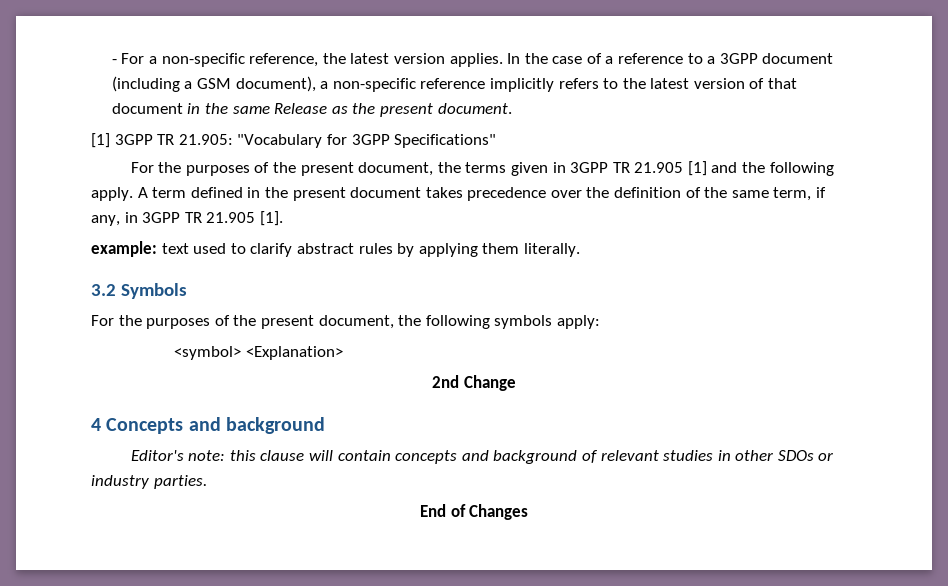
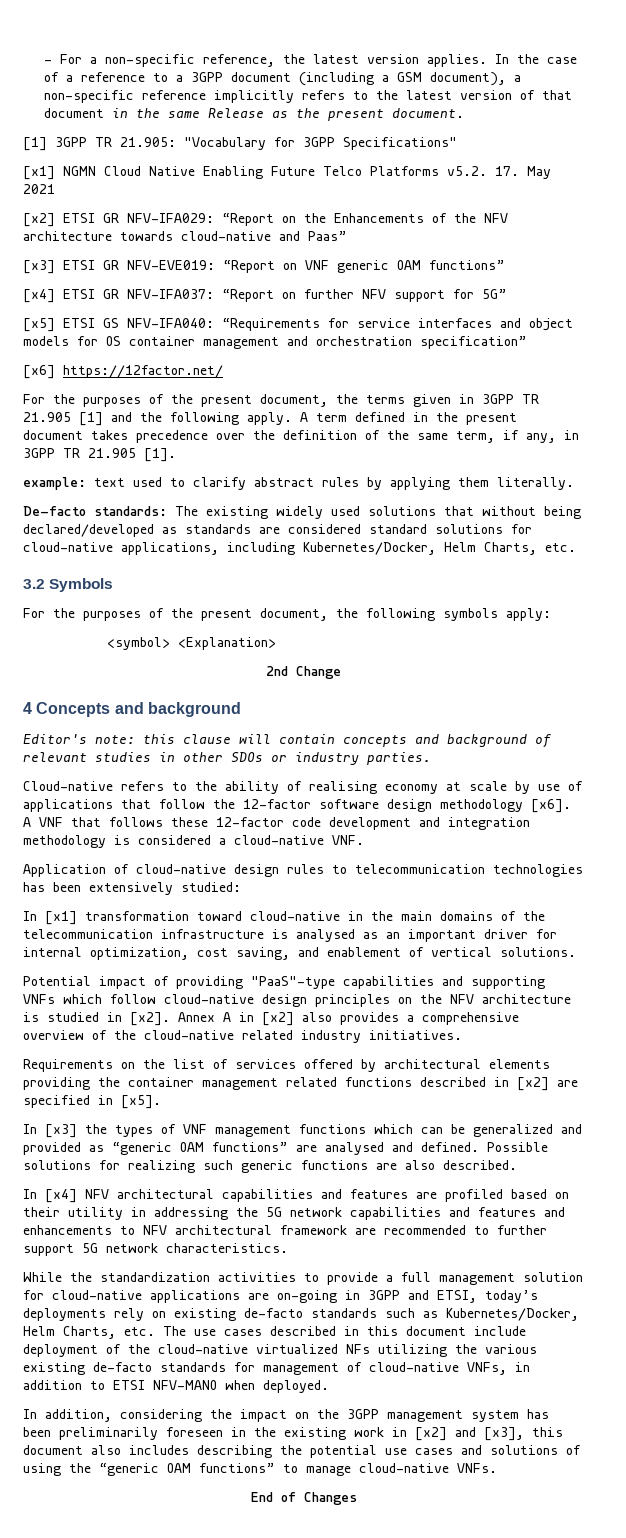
+ [x1] NGMN Cloud Native Enabling Future Telco Platforms v5.2. 17. May 2021
+ [x2] ETSI GR NFV-IFA029: “Report on the Enhancements of the NFV architecture towards cloud-native and Paas”
+ [x3] ETSI GR NFV-EVE019: “Report on VNF generic OAM functions”
+ [x4] ETSI GR NFV-IFA037: “Report on further NFV support for 5G”
+ [x5] ETSI GS NFV-IFA040: “Requirements for service interfaces and object models for OS container management and orchestration specification”
+ [x6] https://12factor.net/
+ De-facto standards: The existing widely used solutions that without being declared/developed as standards are considered standard solutions for cloud-native applications, including Kubernetes/Docker, Helm Charts, etc.
+ Cloud-native refers to the ability of realising economy at scale by use of applications that follow the 12-factor software design methodology [x6]. A VNF that follows these 12-factor code development and integration methodology is considered a cloud-native VNF.
+ Application of cloud-native design rules to telecommunication technologies has been extensively studied:
+ In [x1] transformation toward cloud-native in the main domains of the telecommunication infrastructure is analysed as an important driver for internal optimization, cost saving, and enablement of vertical solutions.
+ Potential impact of providing "PaaS"-type capabilities and supporting VNFs which follow cloud-native design principles on the NFV architecture is studied in [x2]. Annex A in [x2] also provides a comprehensive overview of the cloud-native related industry initiatives.
+ Requirements on the list of services offered by architectural elements providing the container management related functions described in [x2] are specified in [x5].
+ In [x3] the types of VNF management functions which can be generalized and provided as “generic OAM functions” are analysed and defined. Possible solutions for realizing such generic functions are also described.
+ In [x4] NFV architectural capabilities and features are profiled based on their utility in addressing the 5G network capabilities and features and enhancements to NFV architectural framework are recommended to further support 5G network characteristics.
+ While the standardization activities to provide a full management solution for cloud-native applications are on-going in 3GPP and ETSI, today’s deployments rely on existing de-facto standards such as Kubernetes/Docker, Helm Charts, etc. The use cases described in this document include deployment of the cloud-native virtualized NFs utilizing the various existing de-facto standards for management of cloud-native VNFs, in addition to ETSI NFV-MANO when deployed.
+ In addition, considering the impact on the 3GPP management system has been preliminarily foreseen in the existing work in [x2] and [x3], this document also includes describing the potential use cases and solutions of using the “generic OAM functions” to manage cloud-native VNFs.

